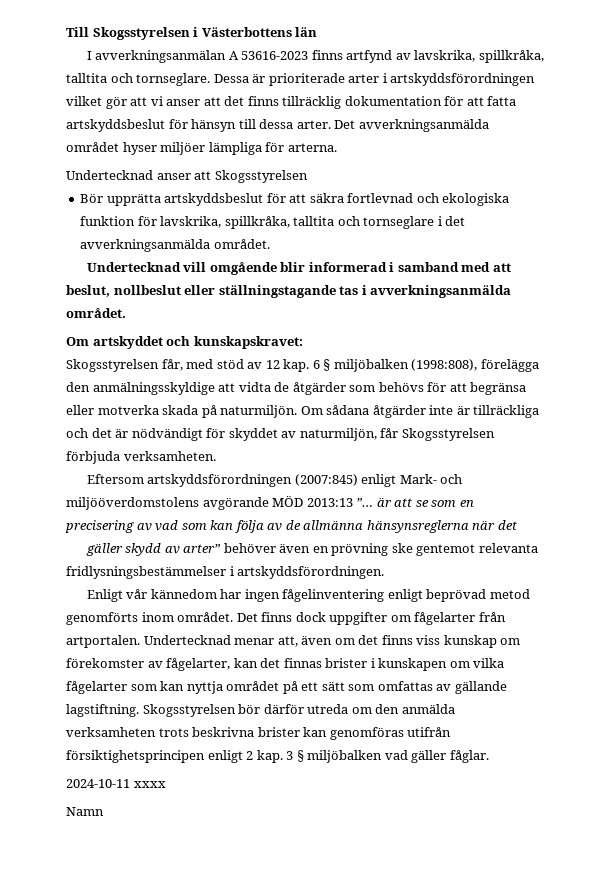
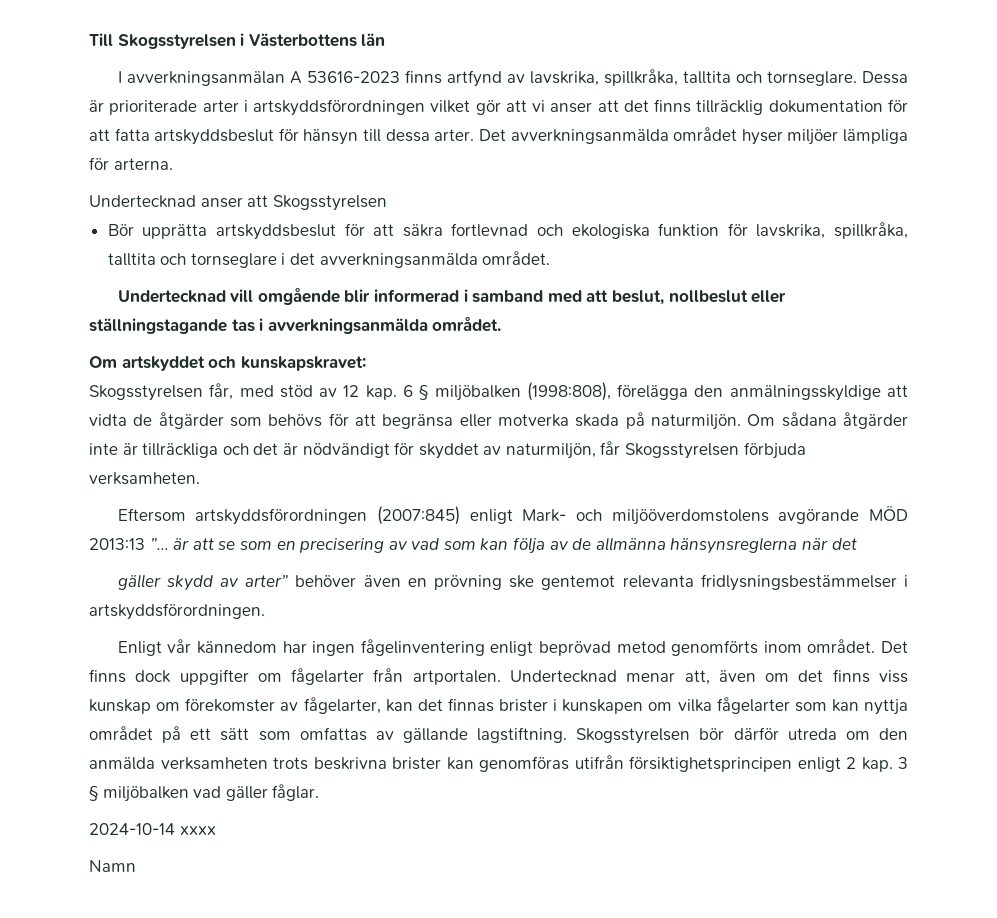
- 2024-10-11 xxxx
+ 2024-10-14 xxxx

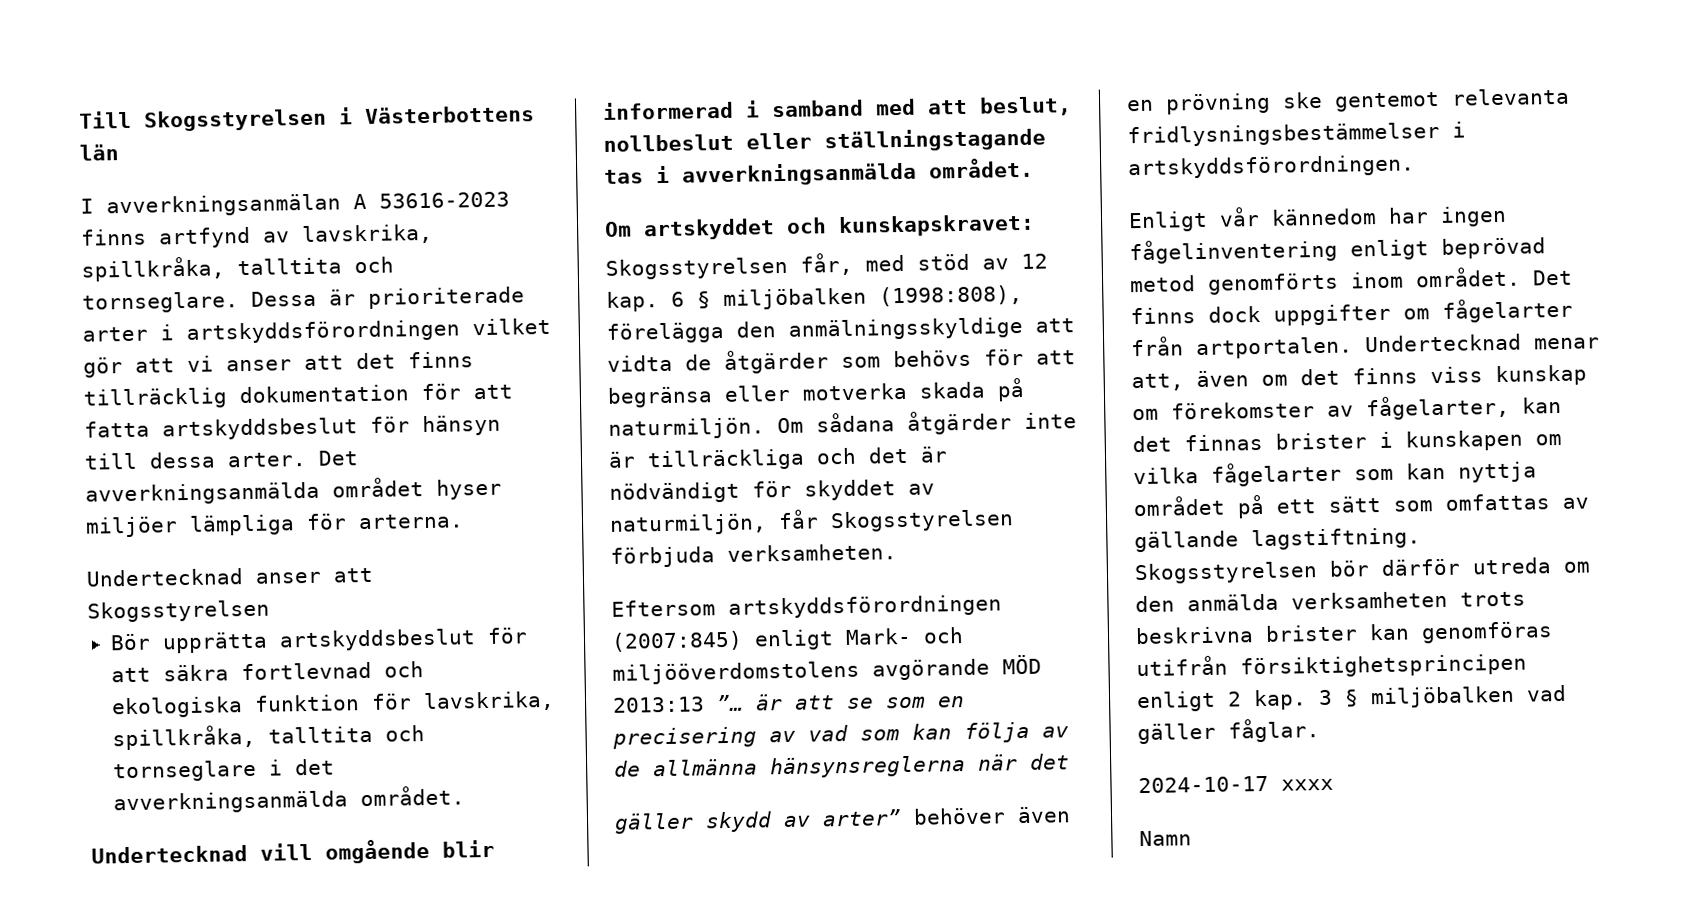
- 2024-10-14 xxxx
+ 2024-10-17 xxxx

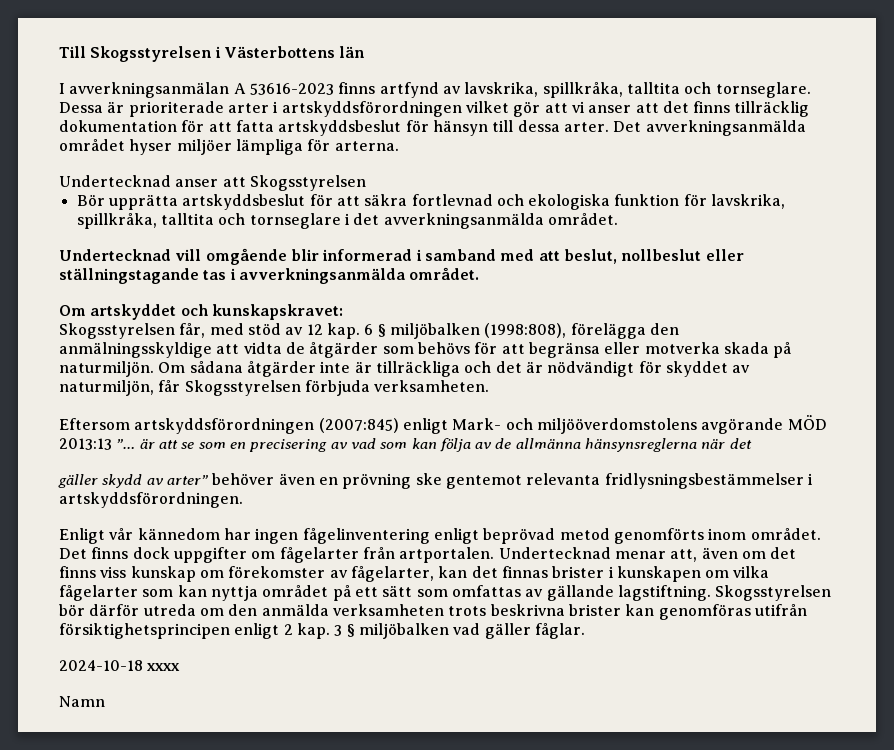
- 2024-10-17 xxxx
+ 2024-10-18 xxxx

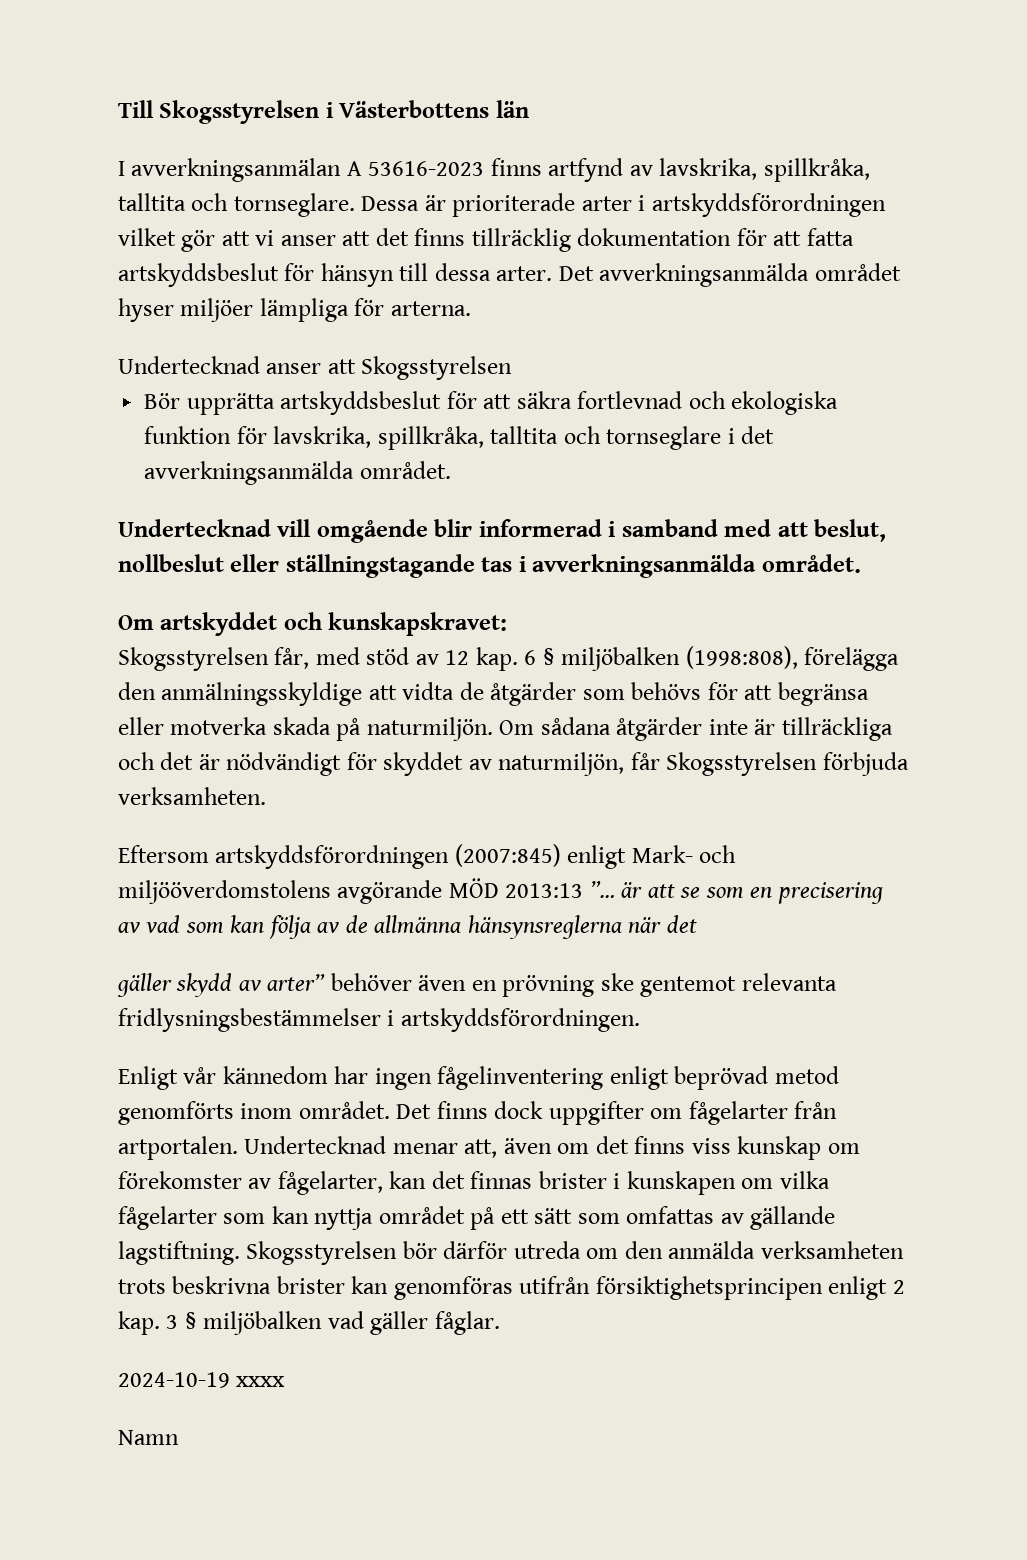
- 2024-10-18 xxxx
+ 2024-10-19 xxxx

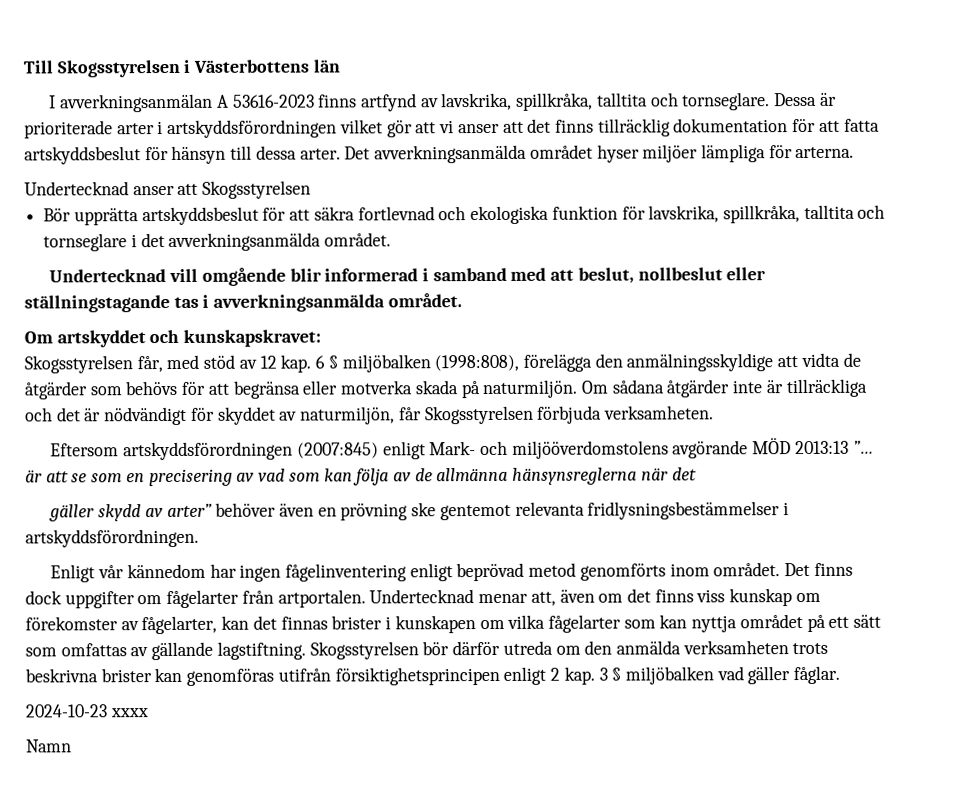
- 2024-10-19 xxxx
+ 2024-10-23 xxxx

